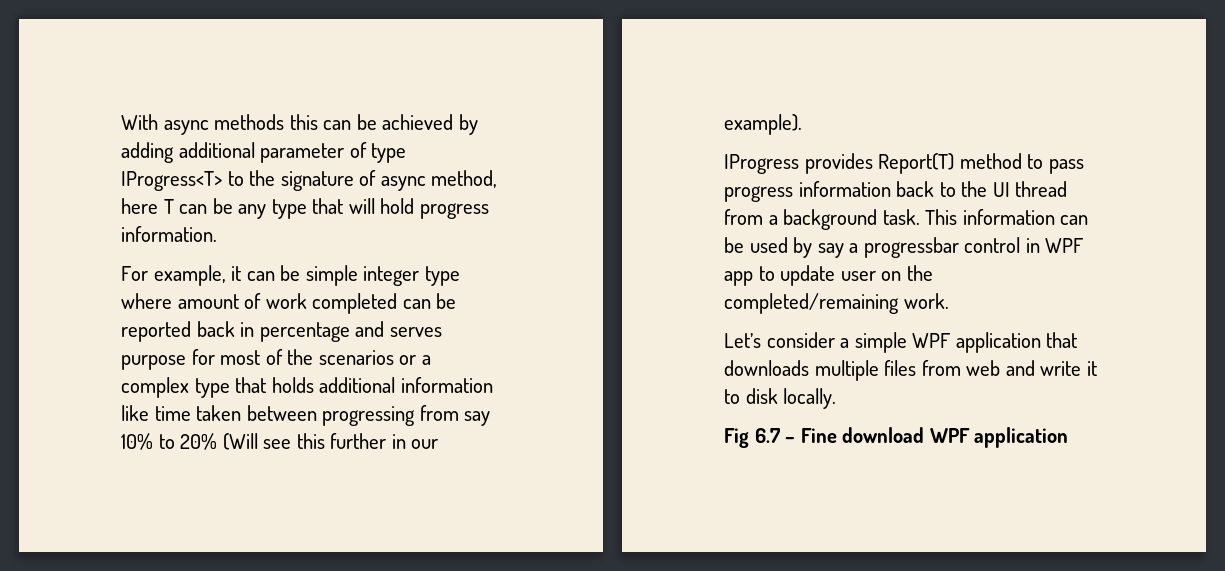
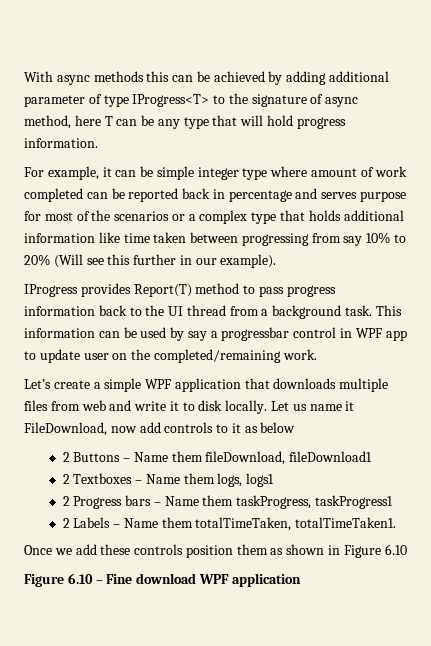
- Let’s consider a simple WPF application that downloads multiple files from web and write it to disk locally.
- Fig 6.7 – Fine download WPF application
+ Let’s create a simple WPF application that downloads multiple files from web and write it to disk locally. Let us name it FileDownload, now add controls to it as below
+ 2 Buttons – Name them fileDownload, fileDownload1
+ 2 Textboxes – Name them logs, logs1
+ 2 Progress bars – Name them taskProgress, taskProgress1
+ 2 Labels – Name them totalTimeTaken, totalTimeTaken1.
+ Once we add these controls position them as shown in Figure 6.10
+ Figure 6.10 – Fine download WPF application

